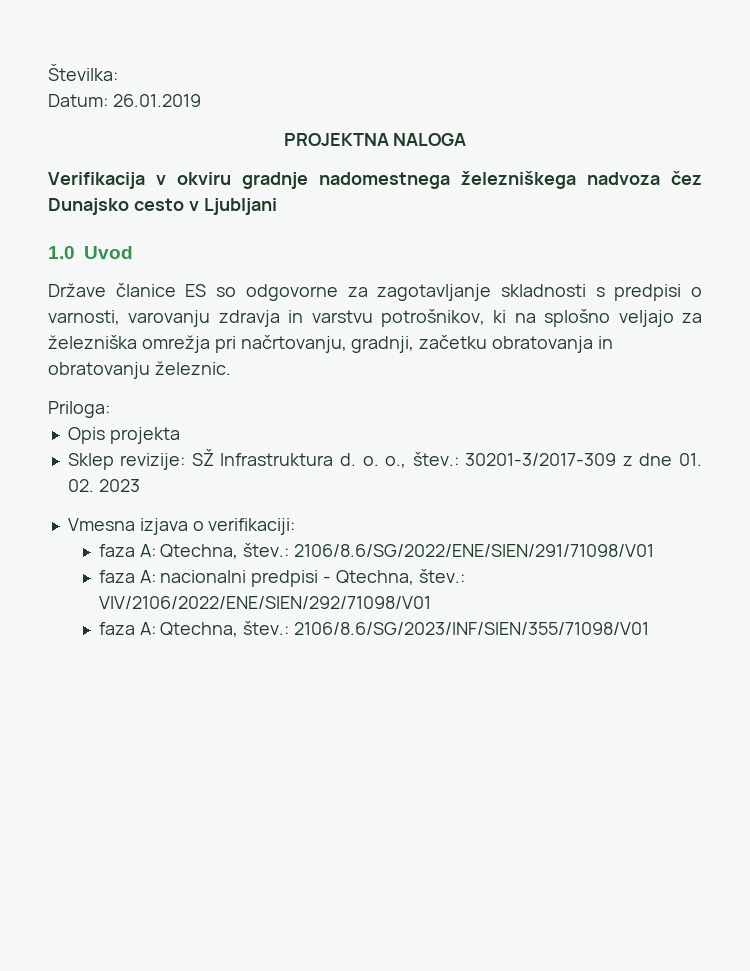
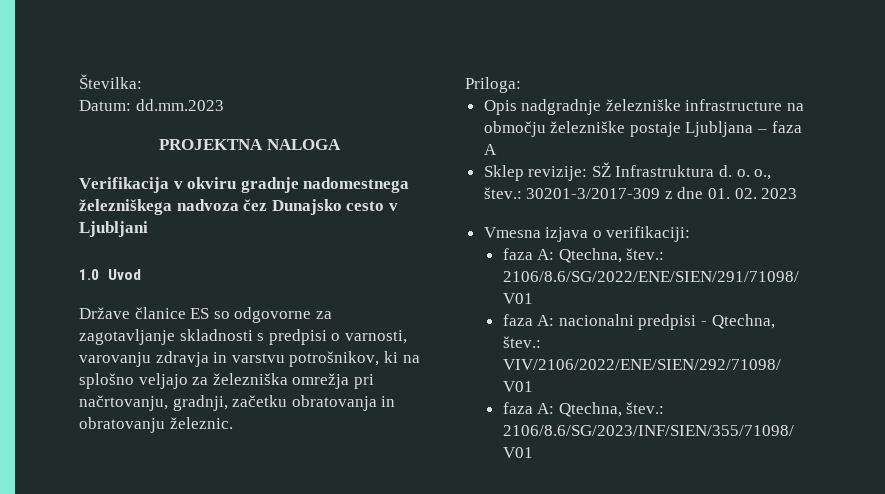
- Datum: 26.01.2019
+ Datum: dd.mm.2023
- Opis projekta
+ Opis nadgradnje železniške infrastructure na območju železniške postaje Ljubljana – faza A

